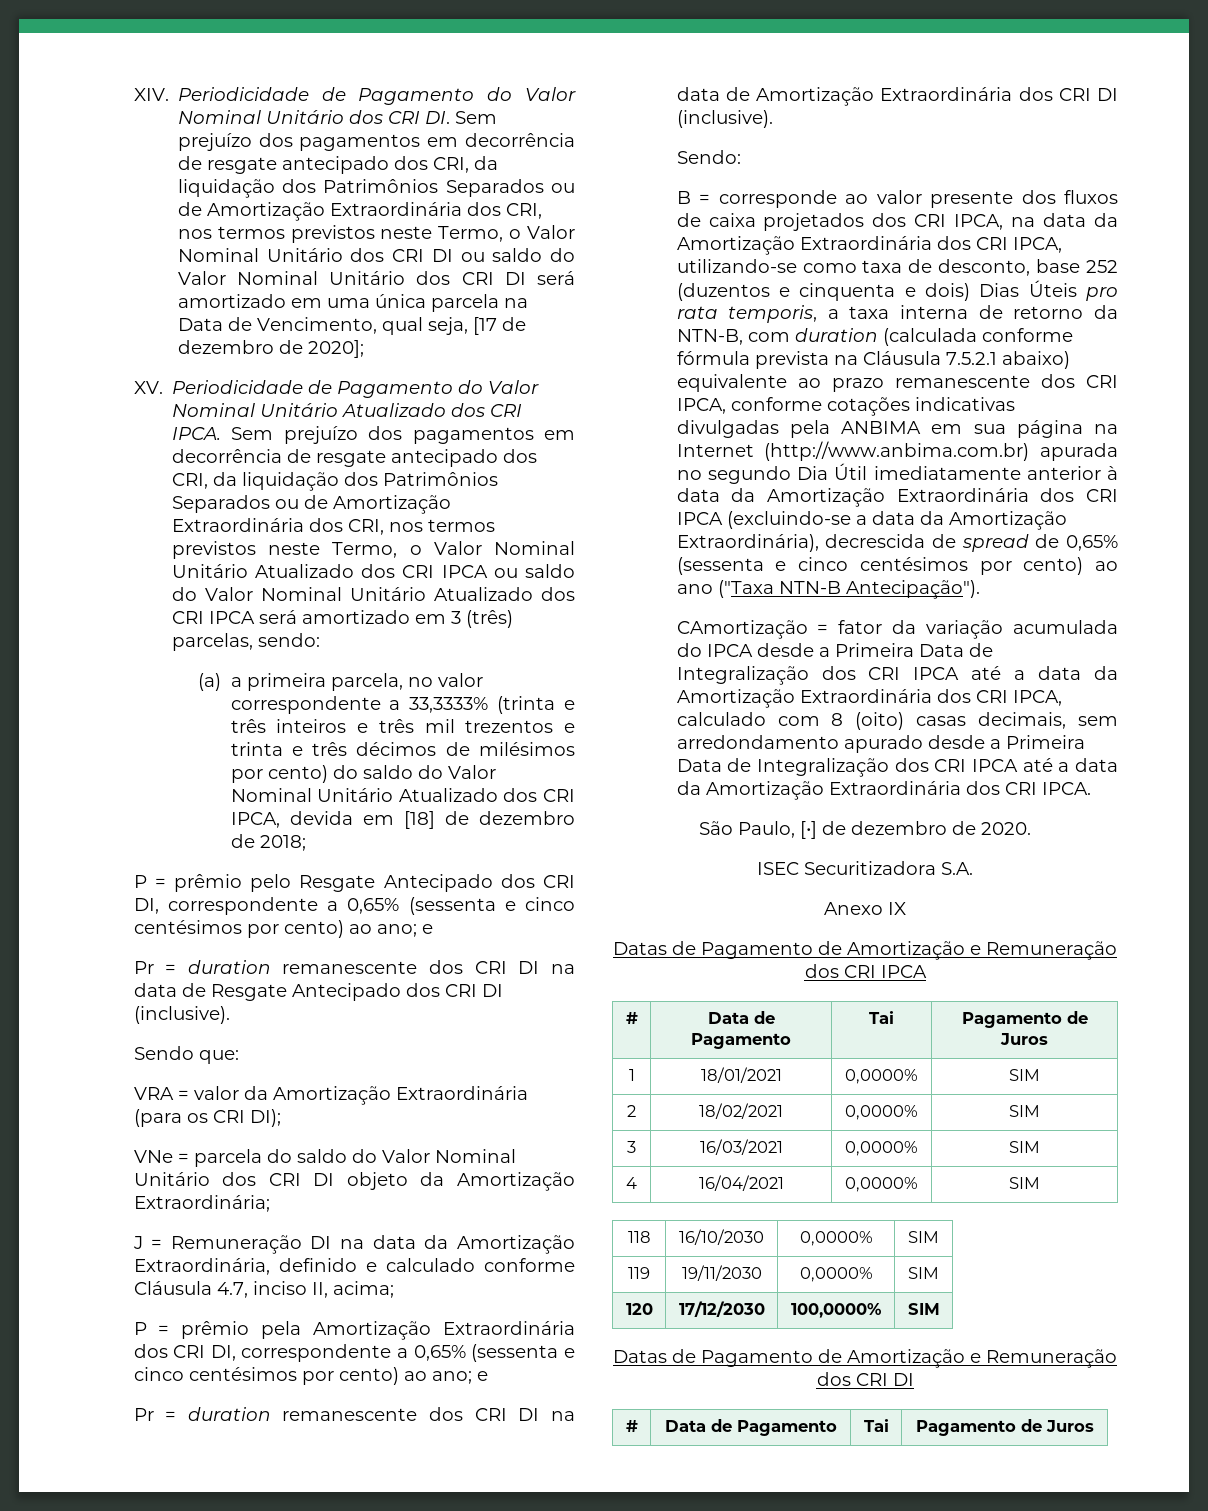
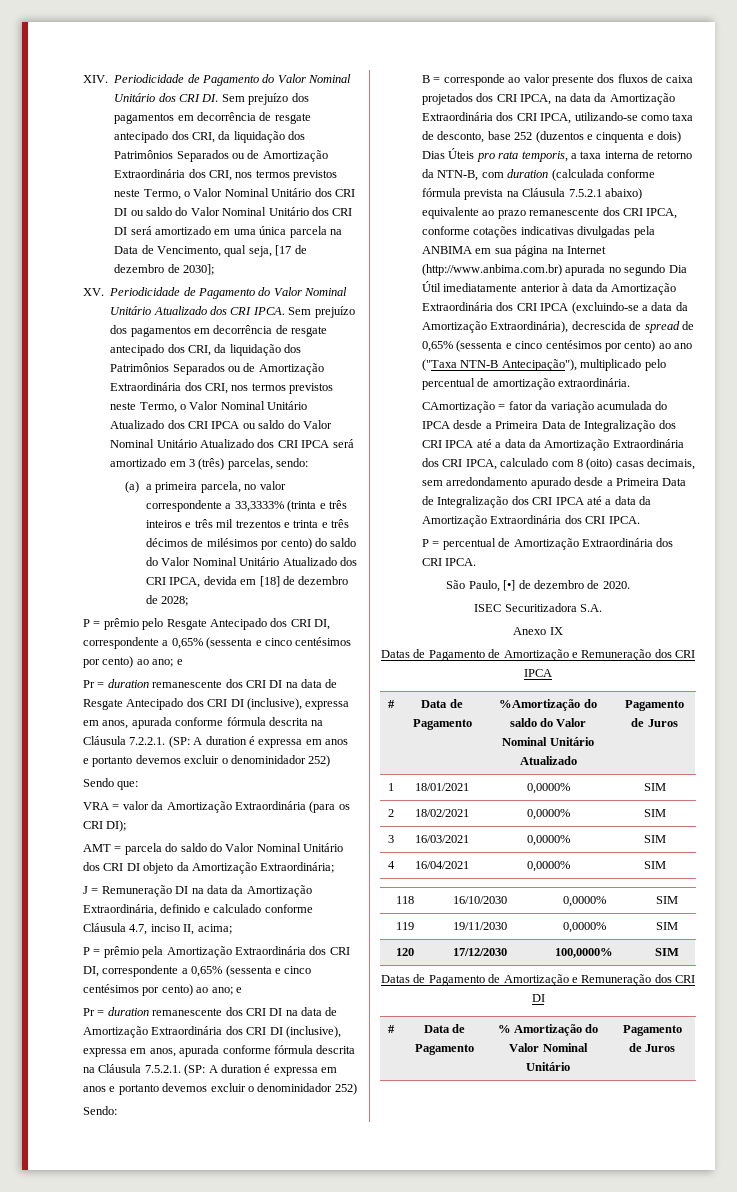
- XIV. Periodicidade de Pagamento do Valor Nominal Unitário dos CRI DI. Sem prejuízo dos pagamentos em decorrência de resgate antecipado dos CRI, da liquidação dos Patrimônios Separados ou de Amortização Extraordinária dos CRI, nos termos previstos neste Termo, o Valor Nominal Unitário dos CRI DI ou saldo do Valor Nominal Unitário dos CRI DI será amortizado em uma única parcela na Data de Vencimento, qual seja, [17 de dezembro de 2020];
+ XIV. Periodicidade de Pagamento do Valor Nominal Unitário dos CRI DI. Sem prejuízo dos pagamentos em decorrência de resgate antecipado dos CRI, da liquidação dos Patrimônios Separados ou de Amortização Extraordinária dos CRI, nos termos previstos neste Termo, o Valor Nominal Unitário dos CRI DI ou saldo do Valor Nominal Unitário dos CRI DI será amortizado em uma única parcela na Data de Vencimento, qual seja, [17 de dezembro de 2030];
- (a) a primeira parcela, no valor correspondente a 33,3333% (trinta e três inteiros e três mil trezentos e trinta e três décimos de milésimos por cento) do saldo do Valor Nominal Unitário Atualizado dos CRI IPCA, devida em [18] de dezembro de 2018;
+ (a) a primeira parcela, no valor correspondente a 33,3333% (trinta e três inteiros e três mil trezentos e trinta e três décimos de milésimos por cento) do saldo do Valor Nominal Unitário Atualizado dos CRI IPCA, devida em [18] de dezembro de 2028;
- Pr = duration remanescente dos CRI DI na data de Resgate Antecipado dos CRI DI (inclusive).
+ Pr = duration remanescente dos CRI DI na data de Resgate Antecipado dos CRI DI (inclusive), expressa em anos, apurada conforme fórmula descrita na Cláusula 7.2.2.1. (SP: A duration é expressa em anos e portanto devemos excluir o denominidador 252)
- VNe = parcela do saldo do Valor Nominal Unitário dos CRI DI objeto da Amortização Extraordinária;
+ AMT = parcela do saldo do Valor Nominal Unitário dos CRI DI objeto da Amortização Extraordinária;
- Pr = duration remanescente dos CRI DI na data de Amortização Extraordinária dos CRI DI (inclusive).
+ Pr = duration remanescente dos CRI DI na data de Amortização Extraordinária dos CRI DI (inclusive), expressa em anos, apurada conforme fórmula descrita na Cláusula 7.5.2.1. (SP: A duration é expressa em anos e portanto devemos excluir o denominidador 252)
- B = corresponde ao valor presente dos fluxos de caixa projetados dos CRI IPCA, na data da Amortização Extraordinária dos CRI IPCA, utilizando-se como taxa de desconto, base 252 (duzentos e cinquenta e dois) Dias Úteis pro rata temporis, a taxa interna de retorno da NTN-B, com duration (calculada conforme fórmula prevista na Cláusula 7.5.2.1 abaixo) equivalente ao prazo remanescente dos CRI IPCA, conforme cotações indicativas divulgadas pela ANBIMA em sua página na Internet (http://www.anbima.com.br) apurada no segundo Dia Útil imediatamente anterior à data da Amortização Extraordinária dos CRI IPCA (excluindo-se a data da Amortização Extraordinária), decrescida de spread de 0,65% (sessenta e cinco centésimos por cento) ao ano ("Taxa NTN-B Antecipação").
+ B = corresponde ao valor presente dos fluxos de caixa projetados dos CRI IPCA, na data da Amortização Extraordinária dos CRI IPCA, utilizando-se como taxa de desconto, base 252 (duzentos e cinquenta e dois) Dias Úteis pro rata temporis, a taxa interna de retorno da NTN-B, com duration (calculada conforme fórmula prevista na Cláusula 7.5.2.1 abaixo) equivalente ao prazo remanescente dos CRI IPCA, conforme cotações indicativas divulgadas pela ANBIMA em sua página na Internet (http://www.anbima.com.br) apurada no segundo Dia Útil imediatamente anterior à data da Amortização Extraordinária dos CRI IPCA (excluindo-se a data da Amortização Extraordinária), decrescida de spread de 0,65% (sessenta e cinco centésimos por cento) ao ano ("Taxa NTN-B Antecipação"), multiplicado pelo percentual de amortização extraordinária.
+ P = percentual de Amortização Extraordinária dos CRI IPCA.
  Datas de Pagamento de Amortização e Remuneração dos CRI IPCA
- # | Data de Pagamento | Tai | Pagamento de Juros
+ # | Data de Pagamento | %Amortização do saldo do Valor Nominal Unitário Atualizado | Pagamento de Juros
  Datas de Pagamento de Amortização e Remuneração dos CRI DI
- # | Data de Pagamento | Tai | Pagamento de Juros
+ # | Data de Pagamento | % Amortização do Valor Nominal Unitário | Pagamento de Juros

